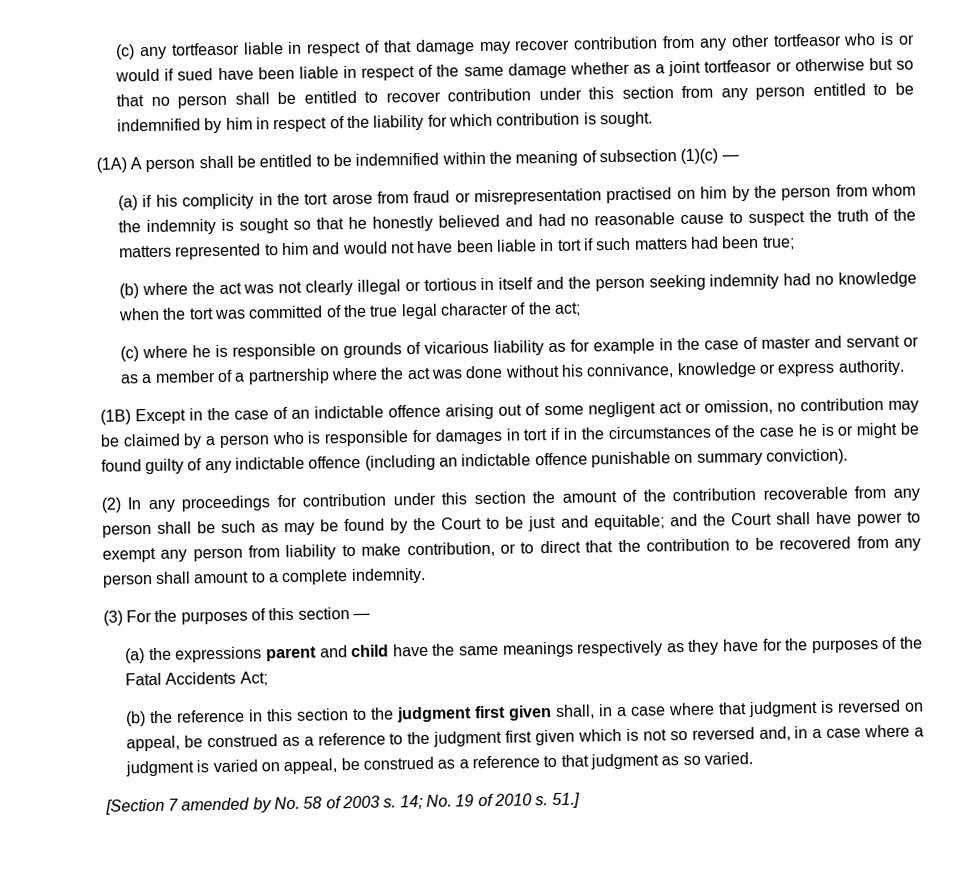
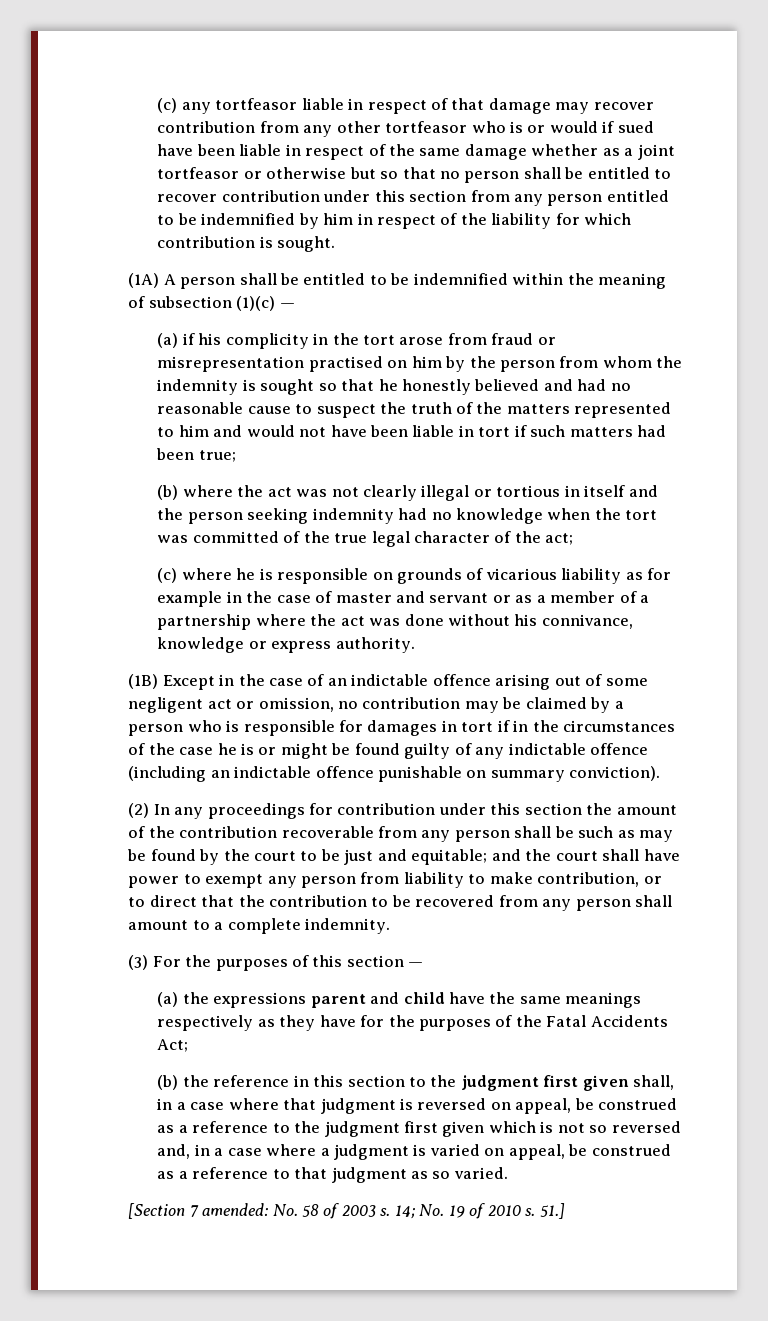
- (2) In any proceedings for contribution under this section the amount of the contribution recoverable from any person shall be such as may be found by the Court to be just and equitable;
+ (2) In any proceedings for contribution under this section the amount of the contribution recoverable from any person shall be such as may be found by the court to be just and equitable;
- and the Court shall have power to exempt any person from liability to make contribution, or to direct that the contribution to be recovered from any person shall amount to a complete indemnity.
+ and the court shall have power to exempt any person from liability to make contribution, or to direct that the contribution to be recovered from any person shall amount to a complete indemnity.
- [Section 7 amended by No. 58 of 2003 s.
+ [Section 7 amended: No. 58 of 2003 s.

